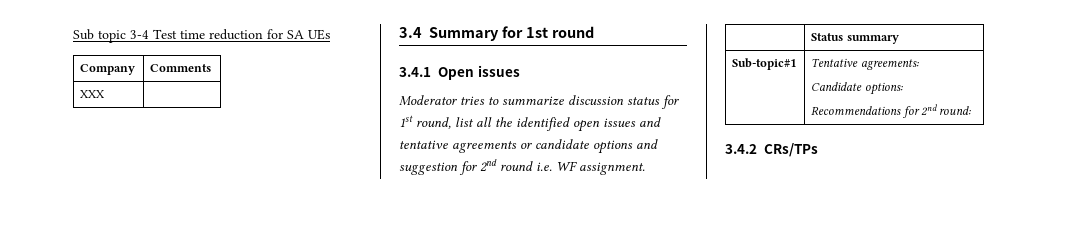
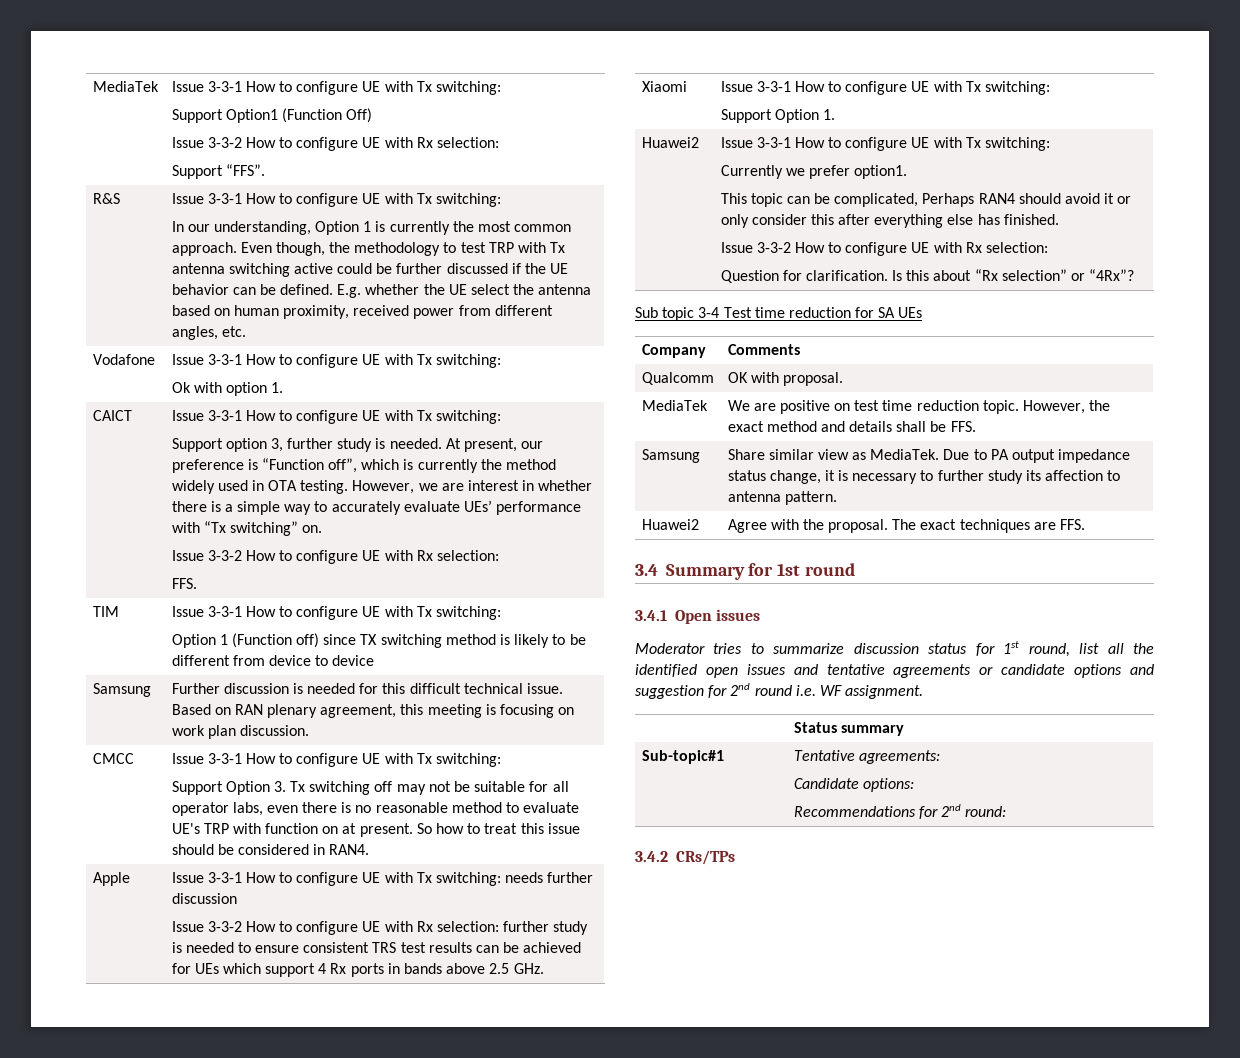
+ MediaTek | Issue 3-3-1 How to configure UE with Tx switching:
+ Support Option1 (Function Off)
+ Issue 3-3-2 How to configure UE with Rx selection:
+ Support “FFS”.
+ R&S | Issue 3-3-1 How to configure UE with Tx switching:
+ In our understanding, Option 1 is currently the most common approach. Even though, the methodology to test TRP with Tx antenna switching active could be further discussed if the UE behavior can be defined. E.g. whether the UE select the antenna based on human proximity, received power from different angles, etc.
+ Vodafone | Issue 3-3-1 How to configure UE with Tx switching:
+ Ok with option 1.
+ CAICT | Issue 3-3-1 How to configure UE with Tx switching:
+ Support option 3, further study is needed. At present, our preference is “Function off”, which is currently the method widely used in OTA testing. However, we are interest in whether there is a simple way to accurately evaluate UEs’ performance with “Tx switching” on.
+ Issue 3-3-2 How to configure UE with Rx selection:
+ FFS.
+ TIM | Issue 3-3-1 How to configure UE with Tx switching:
+ Option 1 (Function off) since TX switching method is likely to be different from device to device
+ Samsung | Further discussion is needed for this difficult technical issue. Based on RAN plenary agreement, this meeting is focusing on work plan discussion.
+ CMCC | Issue 3-3-1 How to configure UE with Tx switching:
+ Support Option 3. Tx switching off may not be suitable for all operator labs, even there is no reasonable method to evaluate UE's TRP with function on at present. So how to treat this issue should be considered in RAN4.
+ Apple | Issue 3-3-1 How to configure UE with Tx switching: needs further discussion
+ Issue 3-3-2 How to configure UE with Rx selection: further study is needed to ensure consistent TRS test results can be achieved for UEs which support 4 Rx ports in bands above 2.5 GHz.
+ Xiaomi | Issue 3-3-1 How to configure UE with Tx switching:
+ Support Option 1.
+ Huawei2 | Issue 3-3-1 How to configure UE with Tx switching:
+ Currently we prefer option1.
+ This topic can be complicated, Perhaps RAN4 should avoid it or only consider this after everything else has finished.
+ Issue 3-3-2 How to configure UE with Rx selection:
+ Question for clarification. Is this about “Rx selection” or “4Rx”?
- XXX |
+ Qualcomm | OK with proposal.
+ MediaTek | We are positive on test time reduction topic. However, the exact method and details shall be FFS.
+ Samsung | Share similar view as MediaTek. Due to PA output impedance status change, it is necessary to further study its affection to antenna pattern.
+ Huawei2 | Agree with the proposal. The exact techniques are FFS.

